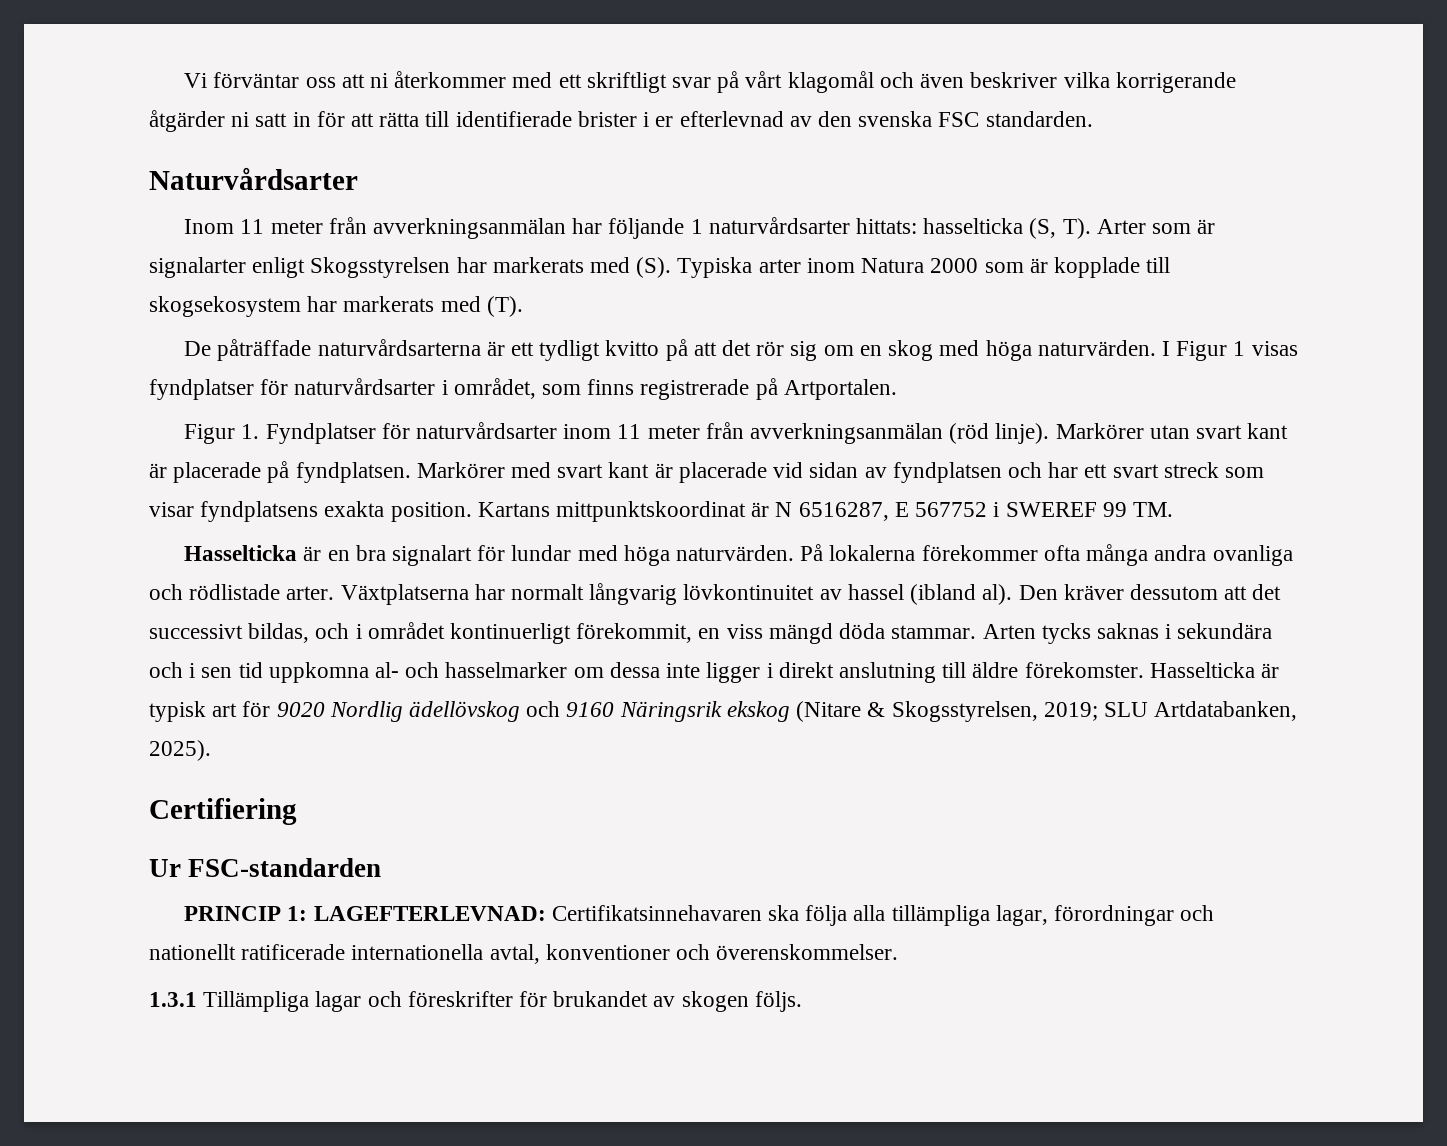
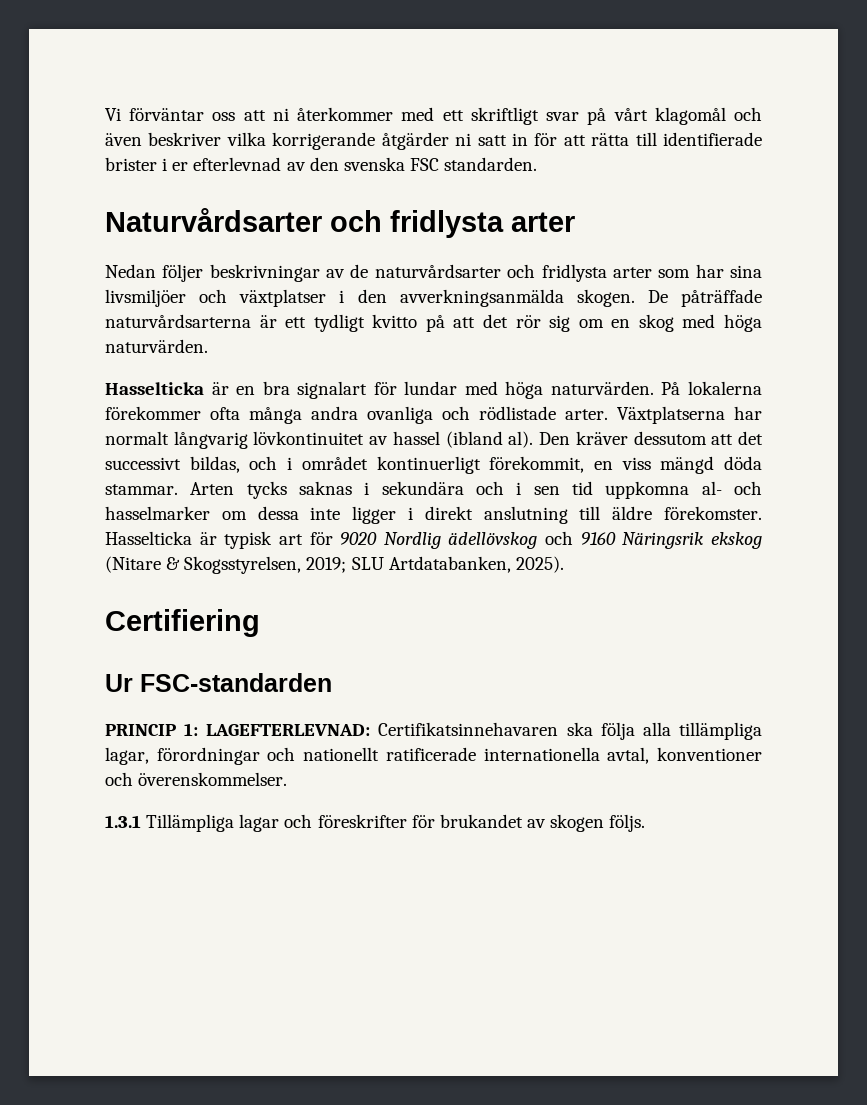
- Naturvårdsarter
- Inom 11 meter från avverkningsanmälan har följande 1 naturvårdsarter hittats: hasselticka (S, T). Arter som är signalarter enligt Skogsstyrelsen har markerats med (S). Typiska arter inom Natura 2000 som är kopplade till skogsekosystem har markerats med (T).
- De påträffade naturvårdsarterna är ett tydligt kvitto på att det rör sig om en skog med höga naturvärden. I Figur 1 visas fyndplatser för naturvårdsarter i området, som finns registrerade på Artportalen.
- Figur 1. Fyndplatser för naturvårdsarter inom 11 meter från avverkningsanmälan (röd linje). Markörer utan svart kant är placerade på fyndplatsen. Markörer med svart kant är placerade vid sidan av fyndplatsen och har ett svart streck som visar fyndplatsens exakta position. Kartans mittpunktskoordinat är N 6516287, E 567752 i SWEREF 99 TM.
+ Naturvårdsarter och fridlysta arter
+ Nedan följer beskrivningar av de naturvårdsarter och fridlysta arter som har sina livsmiljöer och växtplatser i den avverkningsanmälda skogen. De påträffade naturvårdsarterna är ett tydligt kvitto på att det rör sig om en skog med höga naturvärden.

